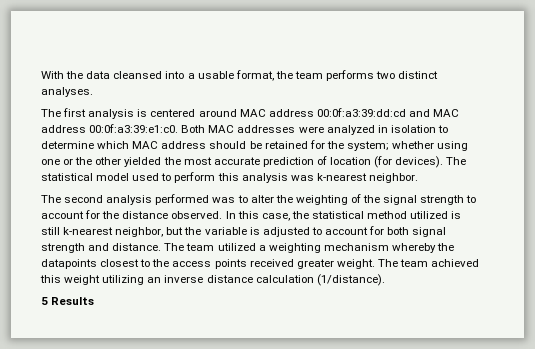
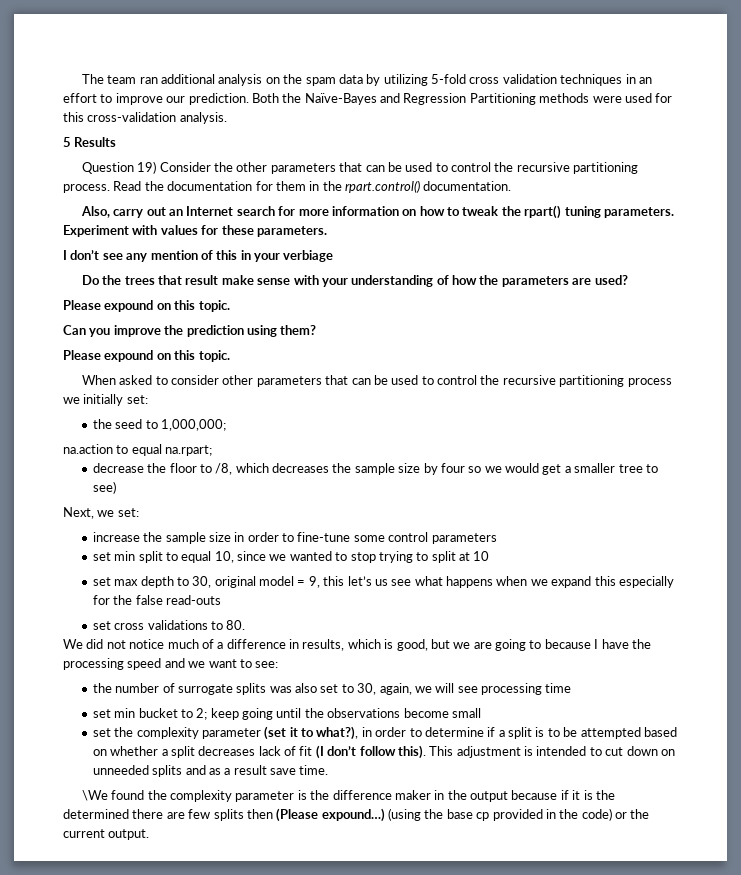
- With the data cleansed into a usable format, the team performs two distinct analyses.
- The first analysis is centered around MAC address 00:0f:a3:39:dd:cd and MAC address 00:0f:a3:39:e1:c0. Both MAC addresses were analyzed in isolation to determine which MAC address should be retained for the system; whether using one or the other yielded the most accurate prediction of location (for devices). The statistical model used to perform this analysis was k-nearest neighbor.
- The second analysis performed was to alter the weighting of the signal strength to account for the distance observed. In this case, the statistical method utilized is still k-nearest neighbor, but the variable is adjusted to account for both signal strength and distance. The team utilized a weighting mechanism whereby the datapoints closest to the access points received greater weight. The team achieved this weight utilizing an inverse distance calculation (1/distance).
+ The team ran additional analysis on the spam data by utilizing 5-fold cross validation techniques in an effort to improve our prediction. Both the Naïve-Bayes and Regression Partitioning methods were used for this cross-validation analysis.
  5 Results
+ Question 19) Consider the other parameters that can be used to control the recursive partitioning process. Read the documentation for them in the rpart.control() documentation.
+ Also, carry out an Internet search for more information on how to tweak the rpart() tuning parameters. Experiment with values for these parameters.
+ I don’t see any mention of this in your verbiage
+ Do the trees that result make sense with your understanding of how the parameters are used?
+ Please expound on this topic.
+ Can you improve the prediction using them?
+ Please expound on this topic.
+ When asked to consider other parameters that can be used to control the recursive partitioning process we initially set:
+ the seed to 1,000,000;
+ na.action to equal na.rpart;
+ decrease the floor to /8, which decreases the sample size by four so we would get a smaller tree to see)
+ Next, we set:
+ increase the sample size in order to fine-tune some control parameters
+ set min split to equal 10, since we wanted to stop trying to split at 10
+ set max depth to 30, original model = 9, this let’s us see what happens when we expand this especially for the false read-outs
+ set cross validations to 80.
+ We did not notice much of a difference in results, which is good, but we are going to because I have the processing speed and we want to see:
+ the number of surrogate splits was also set to 30, again, we will see processing time
+ set min bucket to 2; keep going until the observations become small
+ set the complexity parameter (set it to what?), in order to determine if a split is to be attempted based on whether a split decreases lack of fit (I don’t follow this). This adjustment is intended to cut down on unneeded splits and as a result save time.
+ \We found the complexity parameter is the difference maker in the output because if it is the determined there are few splits then (Please expound…) (using the base cp provided in the code) or the current output.

